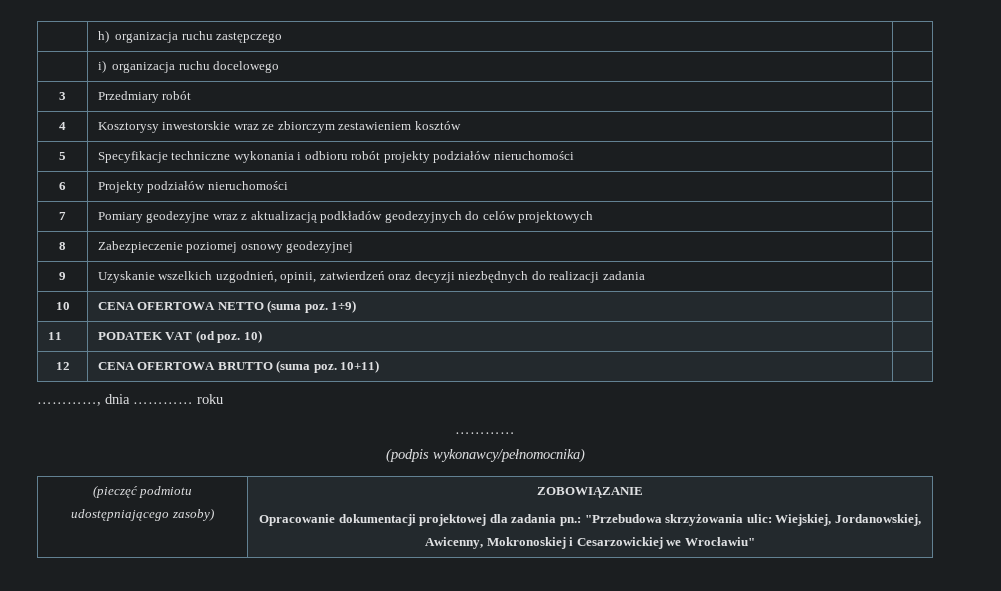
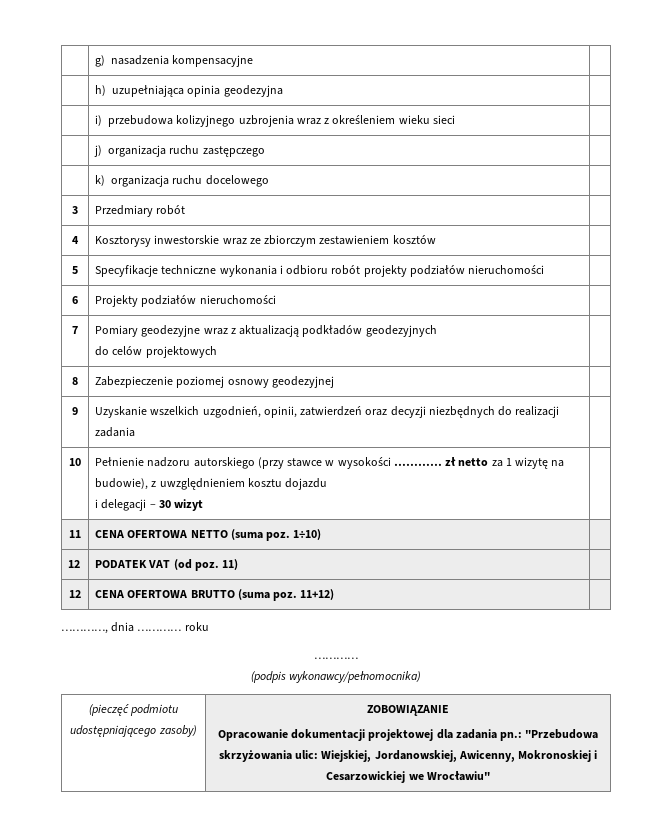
- | h) organizacja ruchu zastępczego |
+ | g) nasadzenia kompensacyjne |
+ | h) uzupełniająca opinia geodezyjna |
+ | i) przebudowa kolizyjnego uzbrojenia wraz z określeniem wieku sieci |
+ | j) organizacja ruchu zastępczego |
- | i) organizacja ruchu docelowego |
+ | k) organizacja ruchu docelowego |
- 7 | Pomiary geodezyjne wraz z aktualizacją podkładów geodezyjnych do celów projektowych |
+ 7 | Pomiary geodezyjne wraz z aktualizacją podkładów geodezyjnych
+ do celów projektowych |
- 10 | CENA OFERTOWA NETTO (suma poz. 1÷9) |
- 11 | PODATEK VAT (od poz. 10) |
+ 10 | Pełnienie nadzoru autorskiego (przy stawce w wysokości ………… zł netto za 1 wizytę na budowie), z uwzględnieniem kosztu dojazdu
+ i delegacji – 30 wizyt |
+ 11 | CENA OFERTOWA NETTO (suma poz. 1÷10) |
+ 12 | PODATEK VAT (od poz. 11) |
- 12 | CENA OFERTOWA BRUTTO (suma poz. 10+11) |
+ 12 | CENA OFERTOWA BRUTTO (suma poz. 11+12) |

